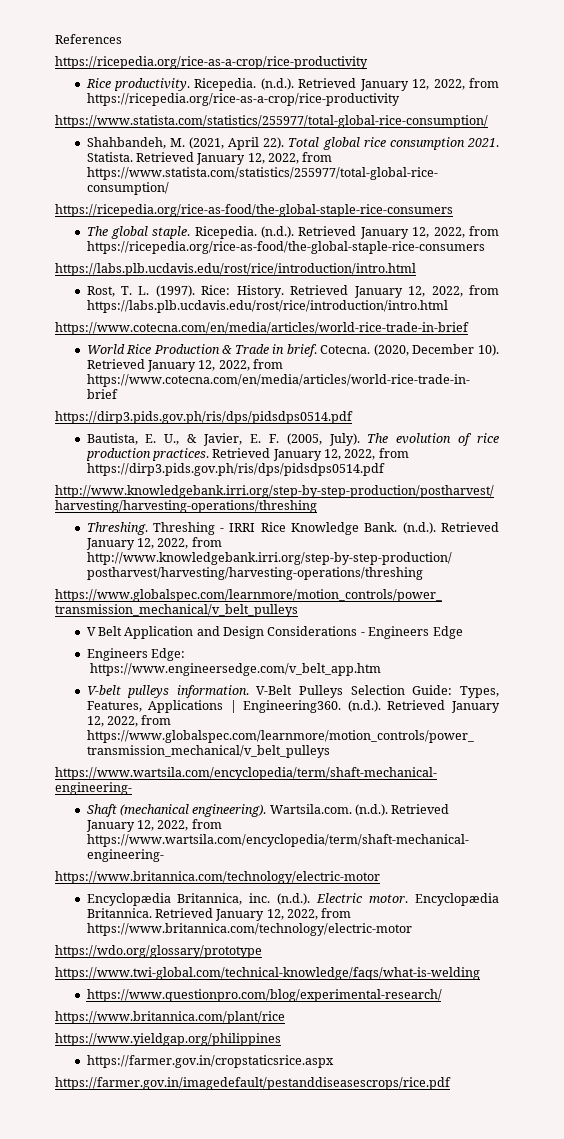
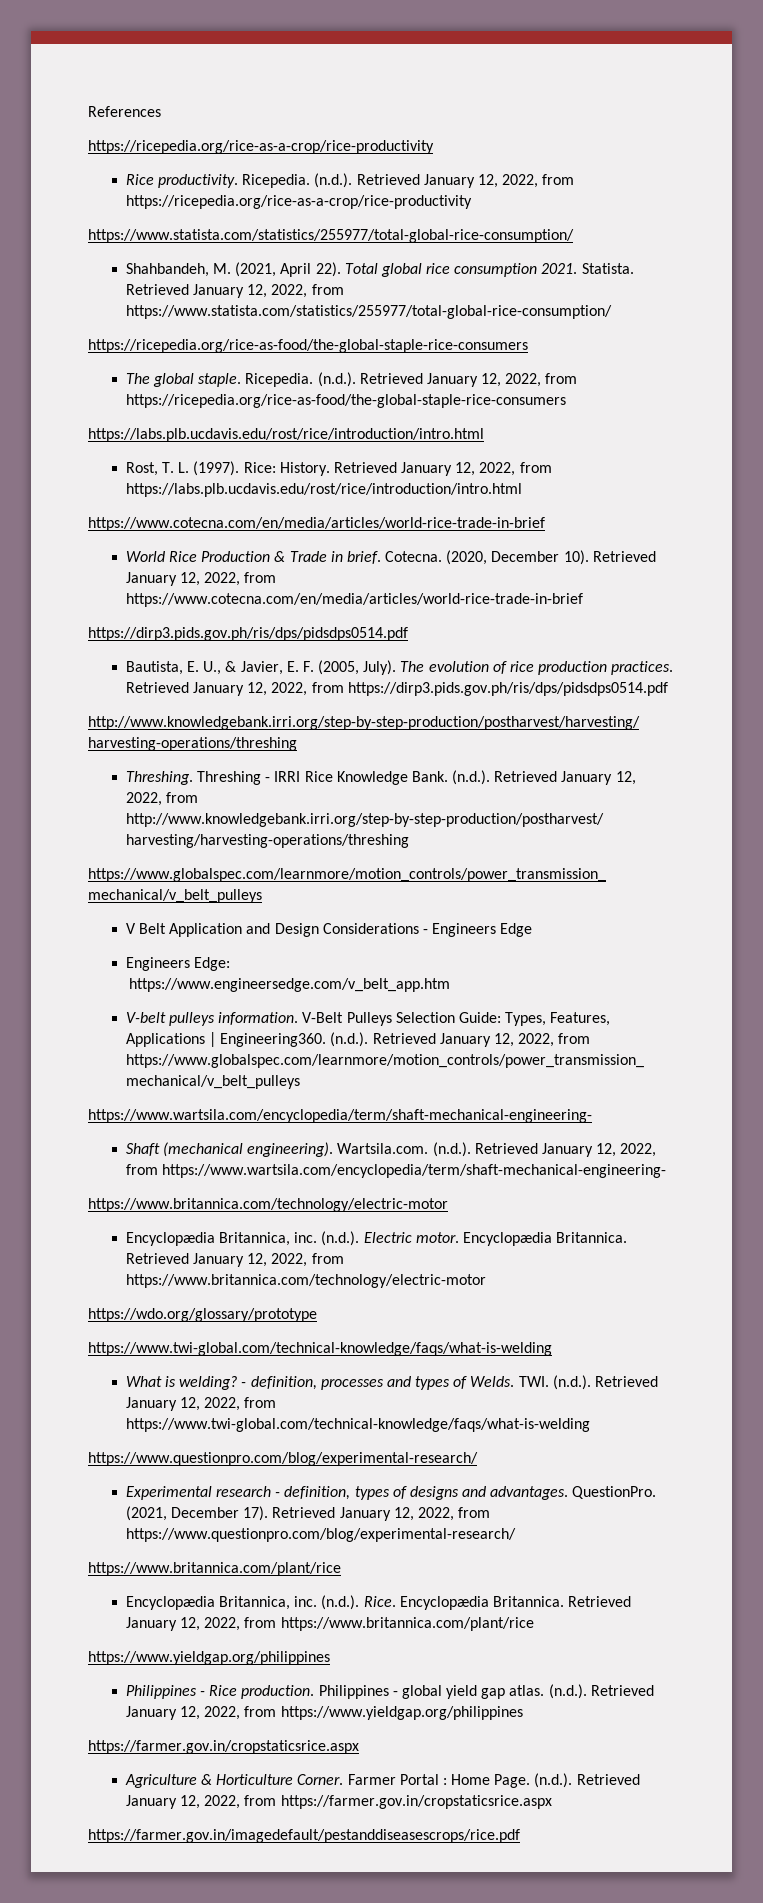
+ What is welding? - definition, processes and types of Welds. TWI. (n.d.). Retrieved January 12, 2022, from https://www.twi-global.com/technical-knowledge/faqs/what-is-welding
  https://www.questionpro.com/blog/experimental-research/
+ Experimental research - definition, types of designs and advantages. QuestionPro. (2021, December 17). Retrieved January 12, 2022, from https://www.questionpro.com/blog/experimental-research/
  https://www.britannica.com/plant/rice
+ Encyclopædia Britannica, inc. (n.d.). Rice. Encyclopædia Britannica. Retrieved January 12, 2022, from https://www.britannica.com/plant/rice
  https://www.yieldgap.org/philippines
+ Philippines - Rice production. Philippines - global yield gap atlas. (n.d.). Retrieved January 12, 2022, from https://www.yieldgap.org/philippines
  https://farmer.gov.in/cropstaticsrice.aspx
+ Agriculture & Horticulture Corner. Farmer Portal : Home Page. (n.d.). Retrieved January 12, 2022, from https://farmer.gov.in/cropstaticsrice.aspx

